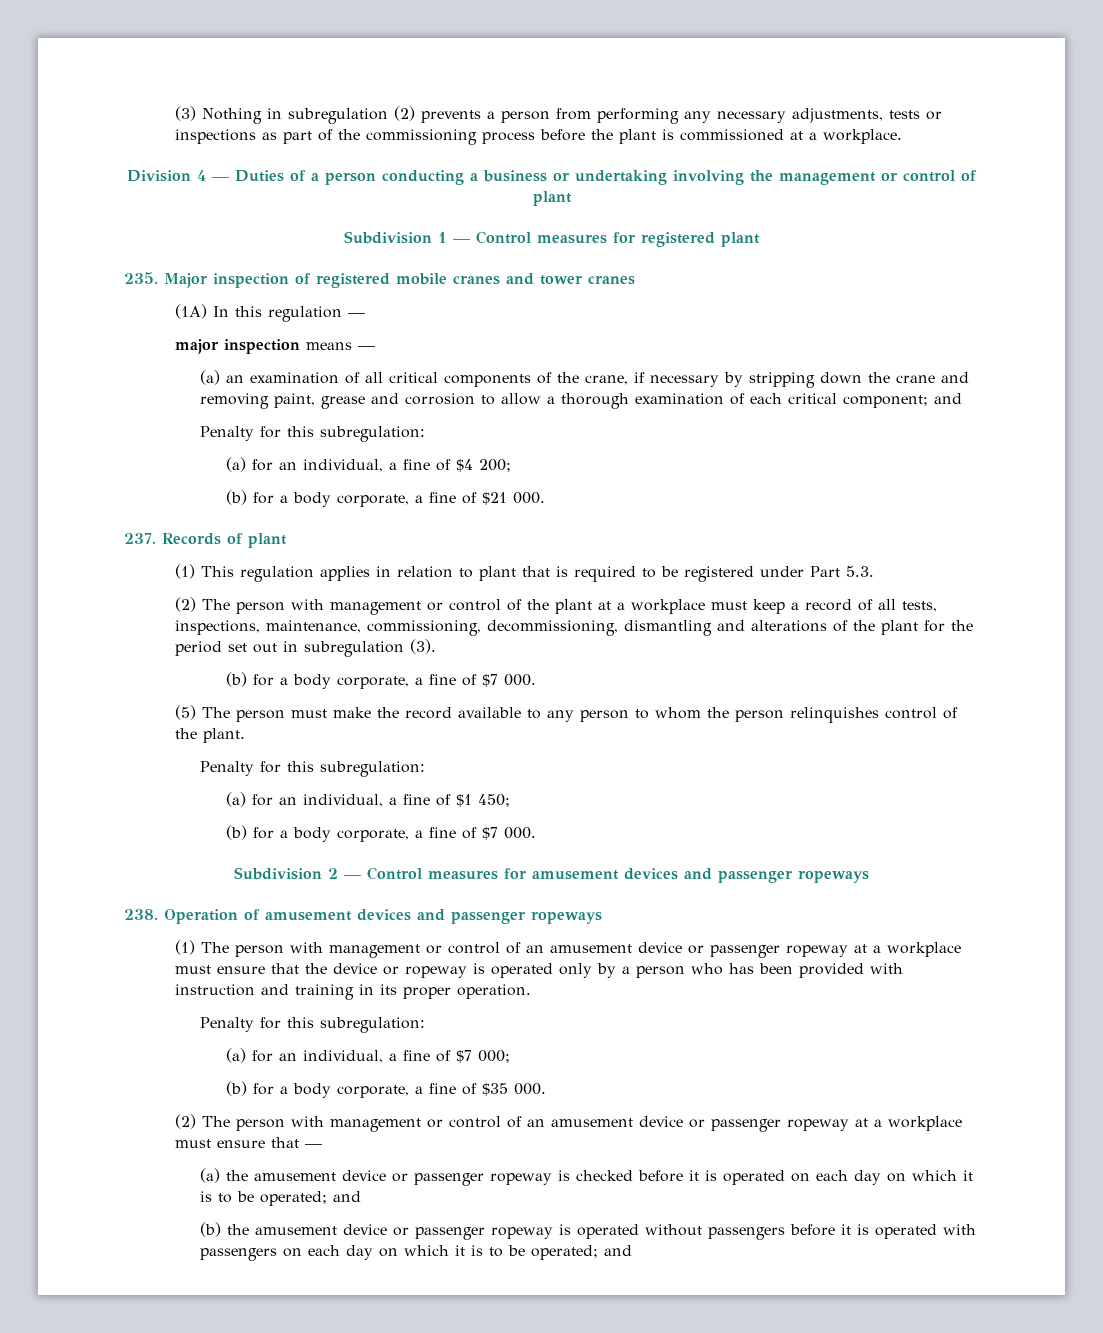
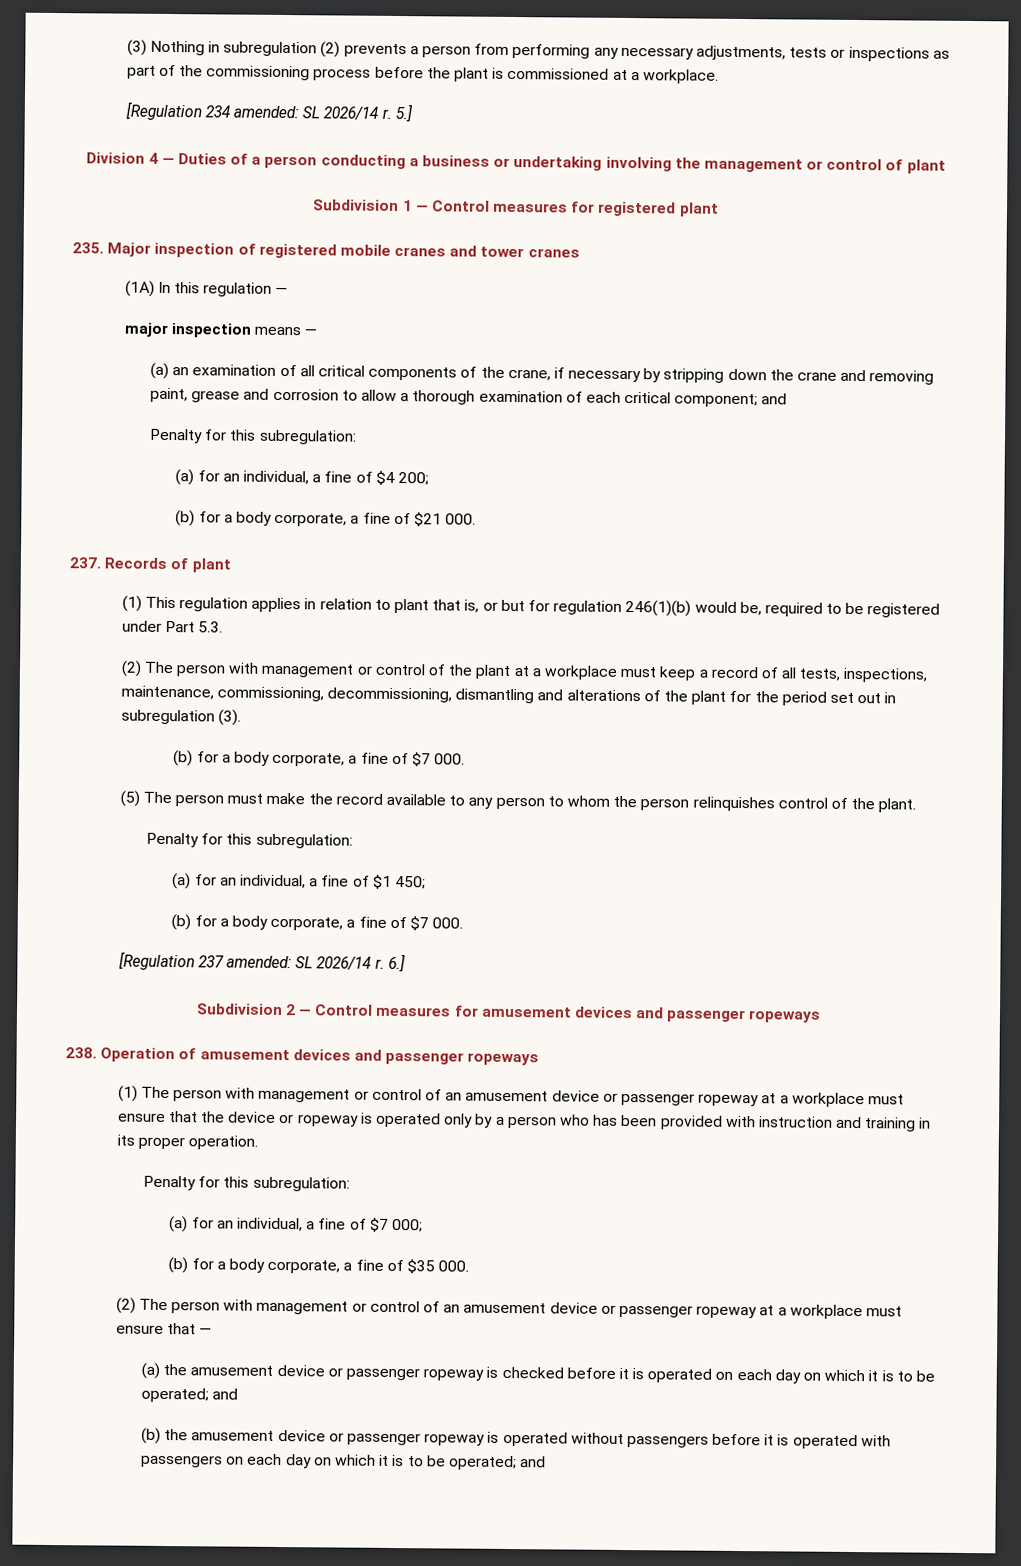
+ [Regulation 234 amended: SL 2026/14 r. 5.]
- (1) This regulation applies in relation to plant that is required to be registered under Part 5.3.
+ (1) This regulation applies in relation to plant that is, or but for regulation 246(1)(b) would be, required to be registered under Part 5.3.
+ [Regulation 237 amended: SL 2026/14 r. 6.]

